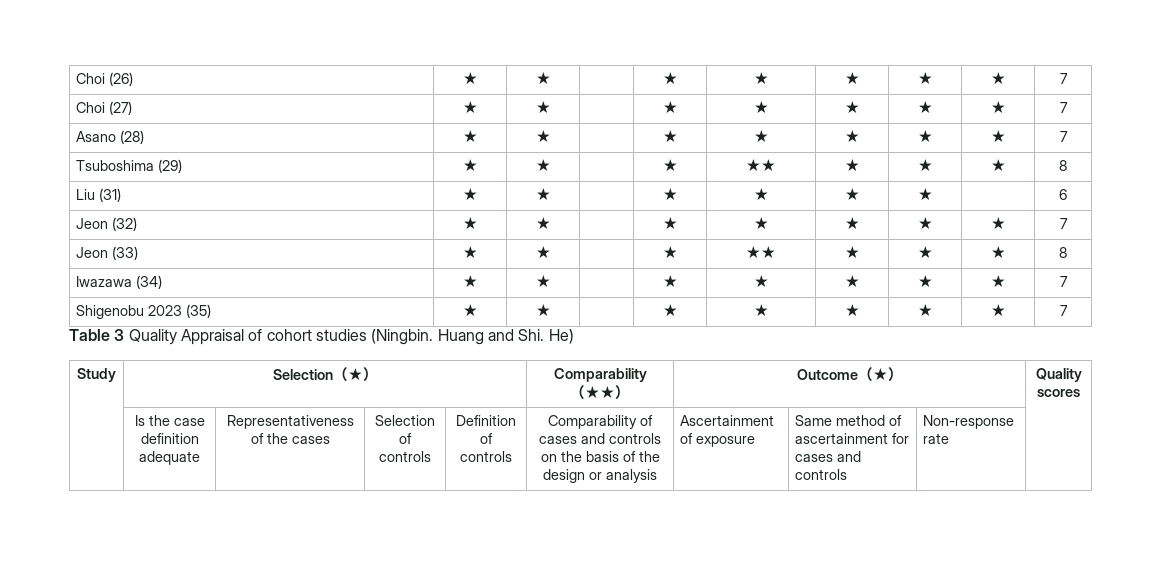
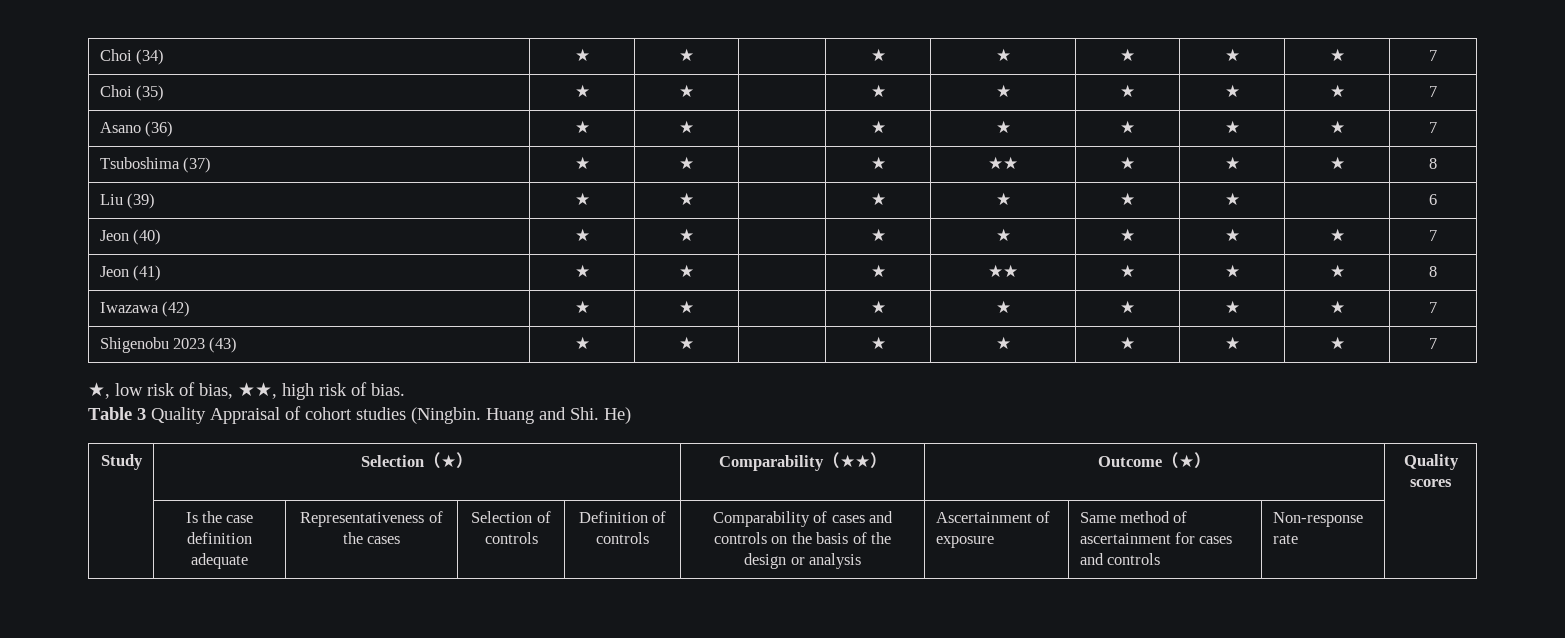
- Choi (26) | ★ | ★ | | ★ | ★ | ★ | ★ | ★ | 7
+ Choi (34) | ★ | ★ | | ★ | ★ | ★ | ★ | ★ | 7
- Choi (27) | ★ | ★ | | ★ | ★ | ★ | ★ | ★ | 7
+ Choi (35) | ★ | ★ | | ★ | ★ | ★ | ★ | ★ | 7
- Asano (28) | ★ | ★ | | ★ | ★ | ★ | ★ | ★ | 7
+ Asano (36) | ★ | ★ | | ★ | ★ | ★ | ★ | ★ | 7
- Tsuboshima (29) | ★ | ★ | | ★ | ★★ | ★ | ★ | ★ | 8
+ Tsuboshima (37) | ★ | ★ | | ★ | ★★ | ★ | ★ | ★ | 8
- Liu (31) | ★ | ★ | | ★ | ★ | ★ | ★ | | 6
+ Liu (39) | ★ | ★ | | ★ | ★ | ★ | ★ | | 6
- Jeon (32) | ★ | ★ | | ★ | ★ | ★ | ★ | ★ | 7
+ Jeon (40) | ★ | ★ | | ★ | ★ | ★ | ★ | ★ | 7
- Jeon (33) | ★ | ★ | | ★ | ★★ | ★ | ★ | ★ | 8
+ Jeon (41) | ★ | ★ | | ★ | ★★ | ★ | ★ | ★ | 8
- Iwazawa (34) | ★ | ★ | | ★ | ★ | ★ | ★ | ★ | 7
+ Iwazawa (42) | ★ | ★ | | ★ | ★ | ★ | ★ | ★ | 7
- Shigenobu 2023 (35) | ★ | ★ | | ★ | ★ | ★ | ★ | ★ | 7
+ Shigenobu 2023 (43) | ★ | ★ | | ★ | ★ | ★ | ★ | ★ | 7
+ ★, low risk of bias, ★★, high risk of bias.

